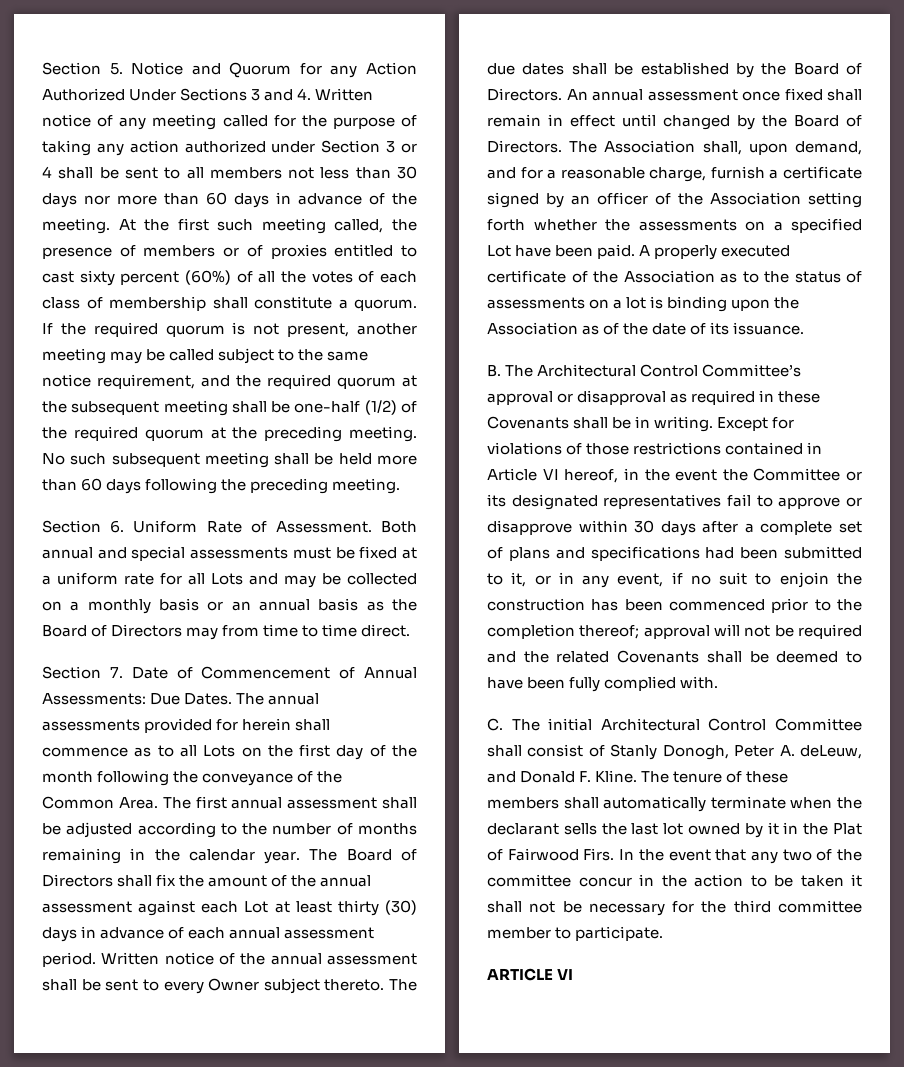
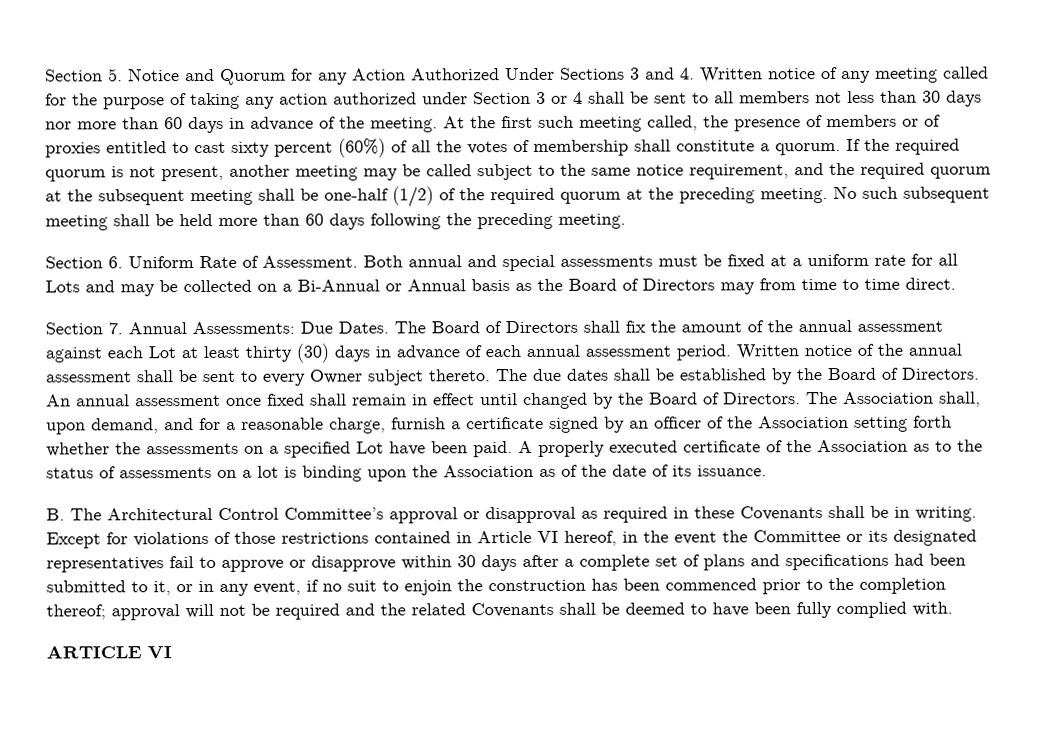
- At the first such meeting called, the presence of members or of proxies entitled to cast sixty percent (60%) of all the votes of each class of membership shall constitute a quorum.
+ At the first such meeting called, the presence of members or of proxies entitled to cast sixty percent (60%) of all the votes of membership shall constitute a quorum.
- Both annual and special assessments must be fixed at a uniform rate for all Lots and may be collected on a monthly basis or an annual basis as the Board of Directors may from time to time direct.
+ Both annual and special assessments must be fixed at a uniform rate for all Lots and may be collected on a Bi-Annual or Annual basis as the Board of Directors may from time to time direct.
- Section 7. Date of Commencement of Annual Assessments: Due Dates.
+ Section 7. Annual Assessments: Due Dates.
- The annual assessments provided for herein shall commence as to all Lots on the first day of the month following the conveyance of the Common Area. The first annual assessment shall be adjusted according to the number of months remaining in the calendar year. The Board of Directors shall fix the amount of the annual assessment against each Lot at least thirty (30) days in advance of each annual assessment period.
+ The Board of Directors shall fix the amount of the annual assessment against each Lot at least thirty (30) days in advance of each annual assessment period.
- C. The initial Architectural Control Committee shall consist of Stanly Donogh, Peter A. deLeuw, and Donald F. Kline. The tenure of these members shall automatically terminate when the declarant sells the last lot owned by it in the Plat of Fairwood Firs. In the event that any two of the committee concur in the action to be taken it shall not be necessary for the third committee member to participate.

